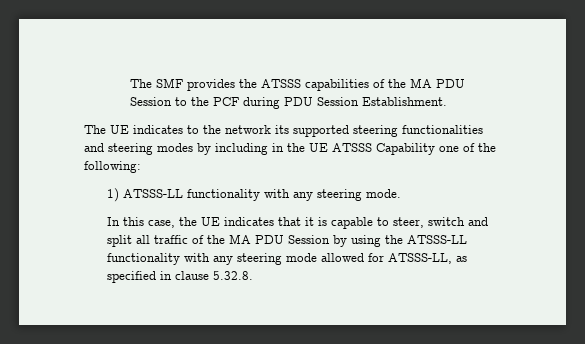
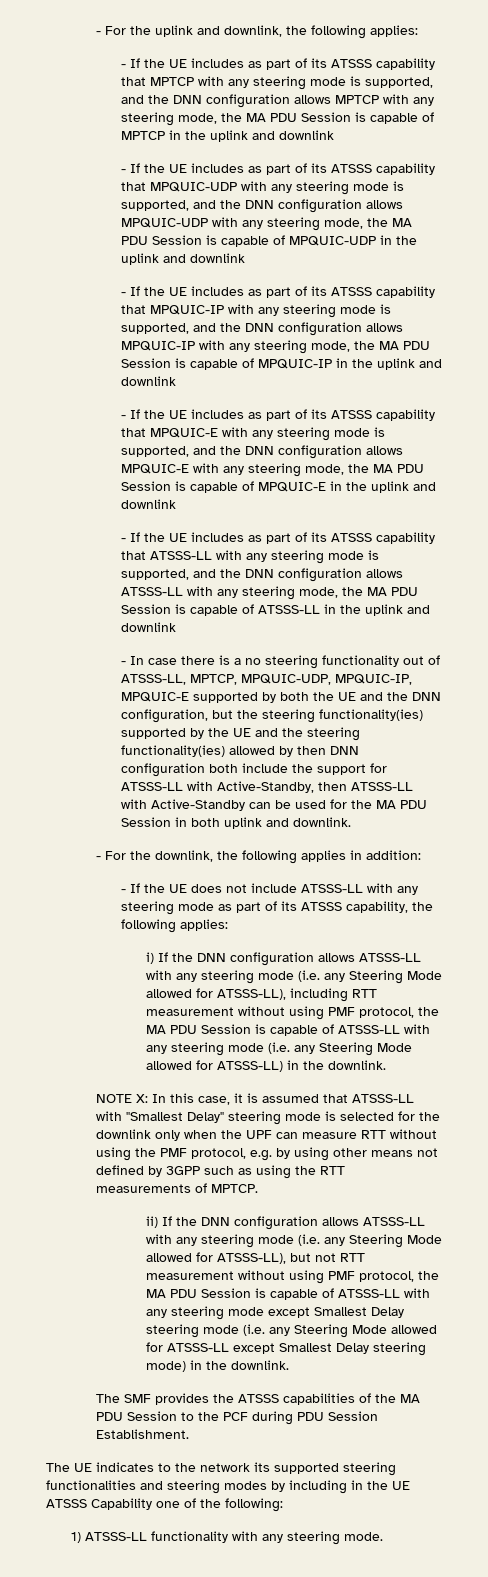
+ - For the uplink and downlink, the following applies:
+ - If the UE includes as part of its ATSSS capability that MPTCP with any steering mode is supported, and the DNN configuration allows MPTCP with any steering mode, the MA PDU Session is capable of MPTCP in the uplink and downlink
+ - If the UE includes as part of its ATSSS capability that MPQUIC-UDP with any steering mode is supported, and the DNN configuration allows MPQUIC-UDP with any steering mode, the MA PDU Session is capable of MPQUIC-UDP in the uplink and downlink
+ - If the UE includes as part of its ATSSS capability that MPQUIC-IP with any steering mode is supported, and the DNN configuration allows MPQUIC-IP with any steering mode, the MA PDU Session is capable of MPQUIC-IP in the uplink and downlink
+ - If the UE includes as part of its ATSSS capability that MPQUIC-E with any steering mode is supported, and the DNN configuration allows MPQUIC-E with any steering mode, the MA PDU Session is capable of MPQUIC-E in the uplink and downlink
+ - If the UE includes as part of its ATSSS capability that ATSSS-LL with any steering mode is supported, and the DNN configuration allows ATSSS-LL with any steering mode, the MA PDU Session is capable of ATSSS-LL in the uplink and downlink
+ - In case there is a no steering functionality out of ATSSS-LL, MPTCP, MPQUIC-UDP, MPQUIC-IP, MPQUIC-E supported by both the UE and the DNN configuration, but the steering functionality(ies) supported by the UE and the steering functionality(ies) allowed by then DNN configuration both include the support for ATSSS-LL with Active-Standby, then ATSSS-LL with Active-Standby can be used for the MA PDU Session in both uplink and downlink.
+ - For the downlink, the following applies in addition:
+ - If the UE does not include ATSSS-LL with any steering mode as part of its ATSSS capability, the following applies:
+ i) If the DNN configuration allows ATSSS-LL with any steering mode (i.e. any Steering Mode allowed for ATSSS-LL), including RTT measurement without using PMF protocol, the MA PDU Session is capable of ATSSS-LL with any steering mode (i.e. any Steering Mode allowed for ATSSS-LL) in the downlink.
+ NOTE X: In this case, it is assumed that ATSSS-LL with "Smallest Delay" steering mode is selected for the downlink only when the UPF can measure RTT without using the PMF protocol, e.g. by using other means not defined by 3GPP such as using the RTT measurements of MPTCP.
+ ii) If the DNN configuration allows ATSSS-LL with any steering mode (i.e. any Steering Mode allowed for ATSSS-LL), but not RTT measurement without using PMF protocol, the MA PDU Session is capable of ATSSS-LL with any steering mode except Smallest Delay steering mode (i.e. any Steering Mode allowed for ATSSS-LL except Smallest Delay steering mode) in the downlink.
- In this case, the UE indicates that it is capable to steer, switch and split all traffic of the MA PDU Session by using the ATSSS-LL functionality with any steering mode allowed for ATSSS-LL, as specified in clause 5.32.8.

